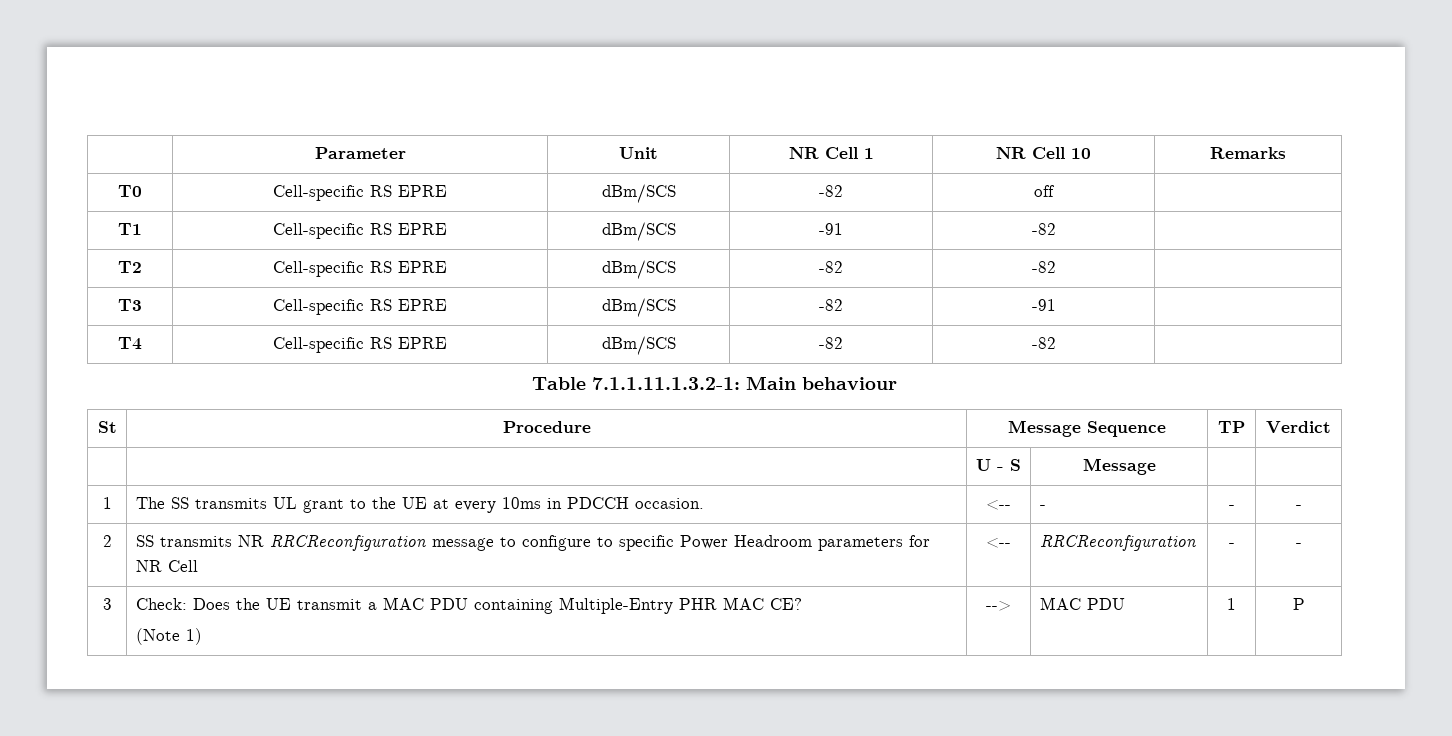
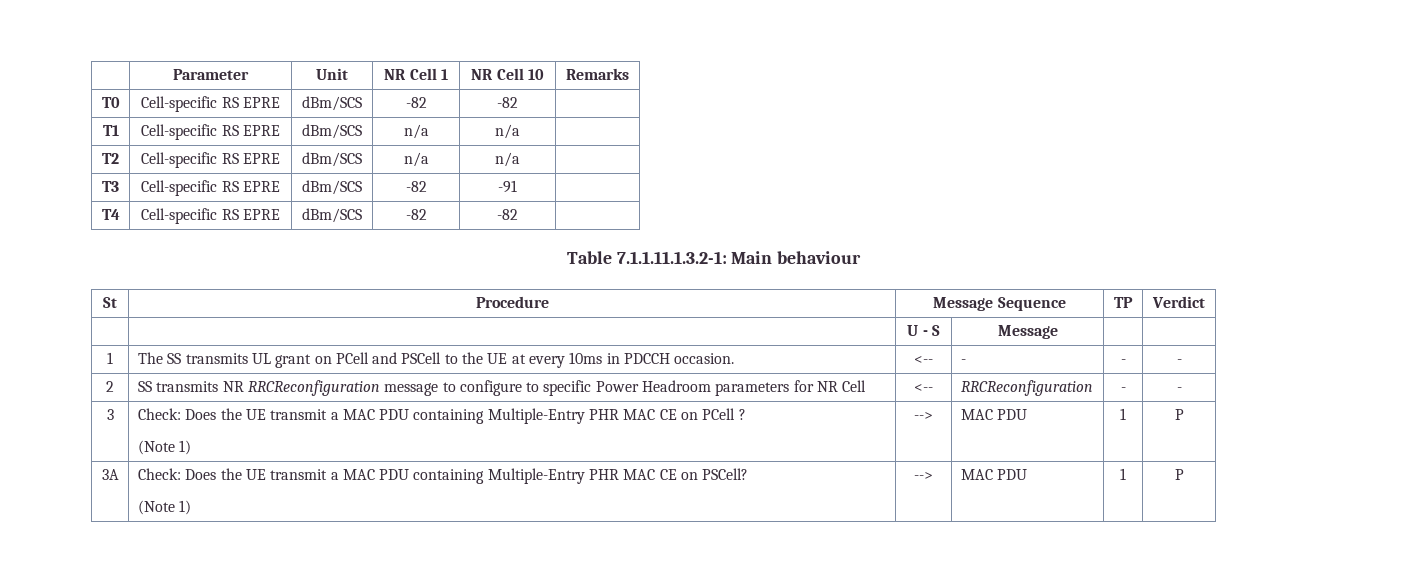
- T0 | Cell-specific RS EPRE | dBm/SCS | -82 | off |
+ T0 | Cell-specific RS EPRE | dBm/SCS | -82 | -82 |
- T1 | Cell-specific RS EPRE | dBm/SCS | -91 | -82 |
+ T1 | Cell-specific RS EPRE | dBm/SCS | n/a | n/a |
- T2 | Cell-specific RS EPRE | dBm/SCS | -82 | -82 |
+ T2 | Cell-specific RS EPRE | dBm/SCS | n/a | n/a |
- 1 | The SS transmits UL grant to the UE at every 10ms in PDCCH occasion. | <-- | - | - | -
+ 1 | The SS transmits UL grant on PCell and PSCell to the UE at every 10ms in PDCCH occasion. | <-- | - | - | -
- 3 | Check: Does the UE transmit a MAC PDU containing Multiple-Entry PHR MAC CE?
+ 3 | Check: Does the UE transmit a MAC PDU containing Multiple-Entry PHR MAC CE on PCell ?
+ (Note 1) | --> | MAC PDU | 1 | P
+ 3A | Check: Does the UE transmit a MAC PDU containing Multiple-Entry PHR MAC CE on PSCell?

